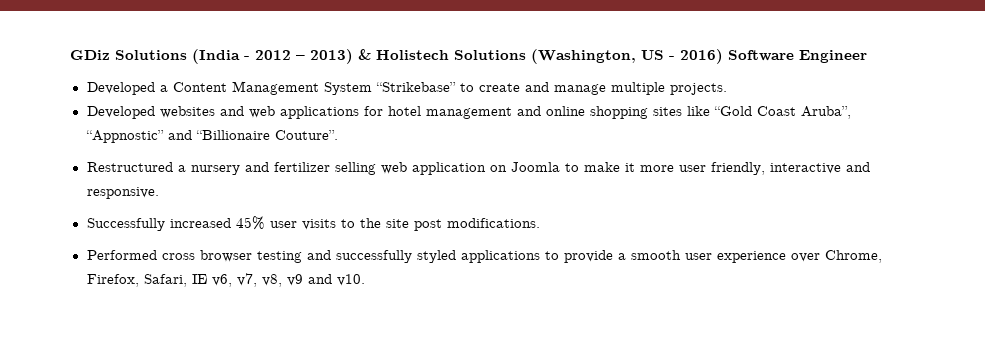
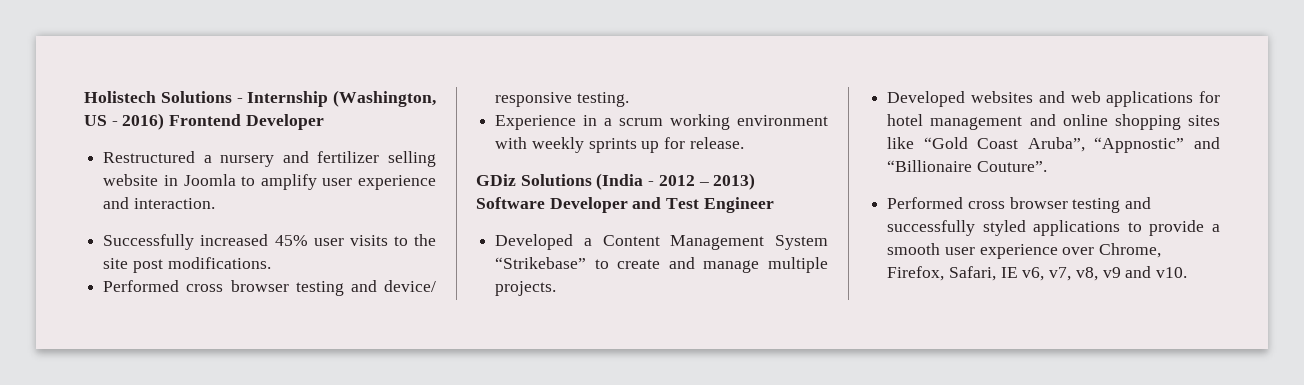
+ Holistech Solutions - Internship (Washington, US - 2016) Frontend Developer
+ Restructured a nursery and fertilizer selling website in Joomla to amplify user experience and interaction.
+ Successfully increased 45% user visits to the site post modifications.
+ Performed cross browser testing and device/ responsive testing.
+ Experience in a scrum working environment with weekly sprints up for release.
- GDiz Solutions (India - 2012 – 2013) & Holistech Solutions (Washington, US - 2016) Software Engineer
+ GDiz Solutions (India - 2012 – 2013) Software Developer and Test Engineer
- Restructured a nursery and fertilizer selling web application on Joomla to make it more user friendly, interactive and responsive.
- Successfully increased 45% user visits to the site post modifications.

